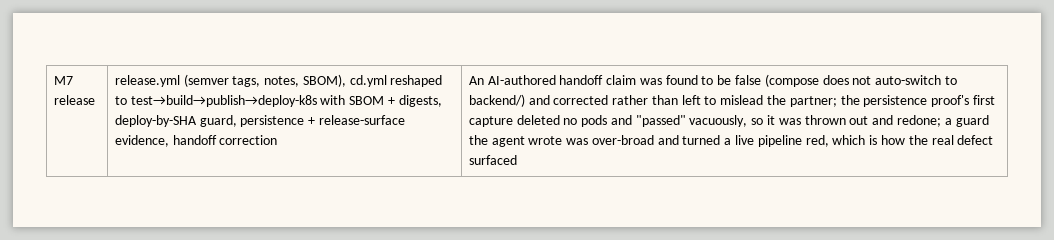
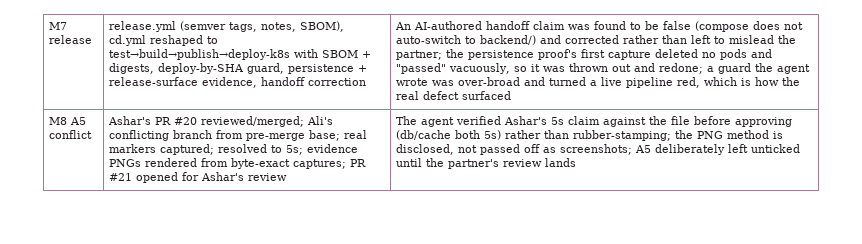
+ M8 A5 conflict | Ashar's PR #20 reviewed/merged; Ali's conflicting branch from pre-merge base; real markers captured; resolved to 5s; evidence PNGs rendered from byte-exact captures; PR #21 opened for Ashar's review | The agent verified Ashar's 5s claim against the file before approving (db/cache both 5s) rather than rubber-stamping; the PNG method is disclosed, not passed off as screenshots; A5 deliberately left unticked until the partner's review lands

